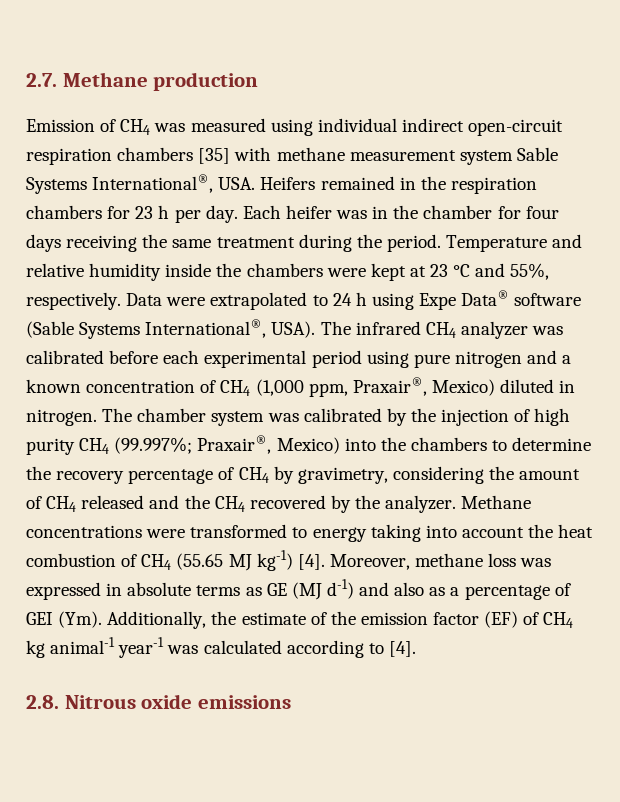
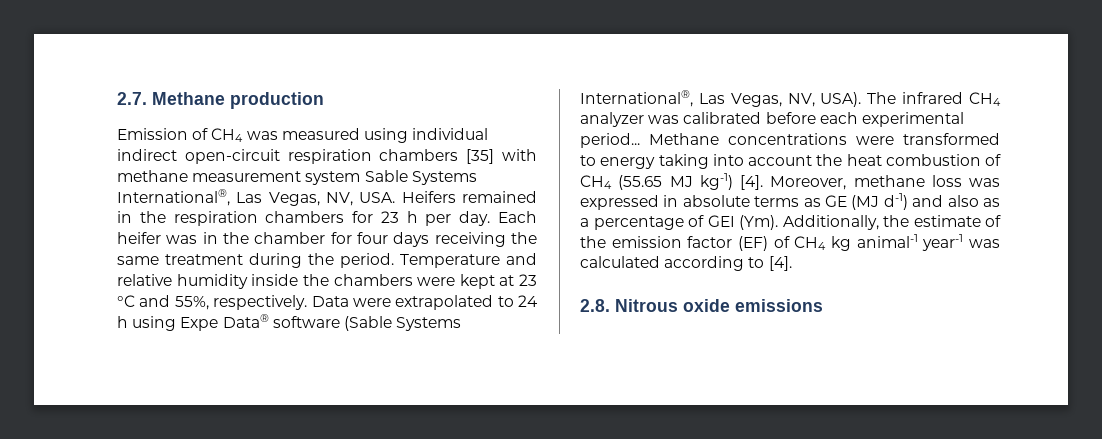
- Emission of CH4 was measured using individual indirect open-circuit respiration chambers [35] with methane measurement system Sable Systems International®, USA. Heifers remained in the respiration chambers for 23 h per day.
+ Emission of CH4 was measured using individual indirect open-circuit respiration chambers [35] with methane measurement system Sable Systems International®, Las Vegas, NV, USA. Heifers remained in the respiration chambers for 23 h per day.
- Data were extrapolated to 24 h using Expe Data® software (Sable Systems International®, USA).
+ Data were extrapolated to 24 h using Expe Data® software (Sable Systems International®, Las Vegas, NV, USA).
- The infrared CH4 analyzer was calibrated before each experimental period using pure nitrogen and a known concentration of CH4 (1,000 ppm, Praxair®, Mexico) diluted in nitrogen. The chamber system was calibrated by the injection of high purity CH4 (99.997%; Praxair®, Mexico) into the chambers to determine the recovery percentage of CH4 by gravimetry, considering the amount of CH4 released and the CH4 recovered by the analyzer.
+ The infrared CH4 analyzer was calibrated before each experimental period...

